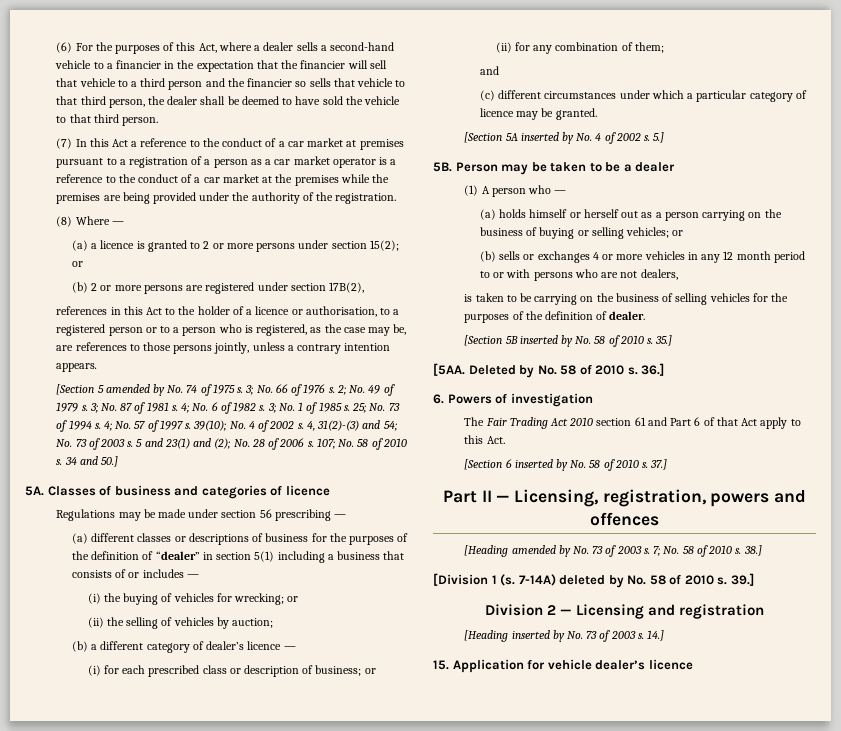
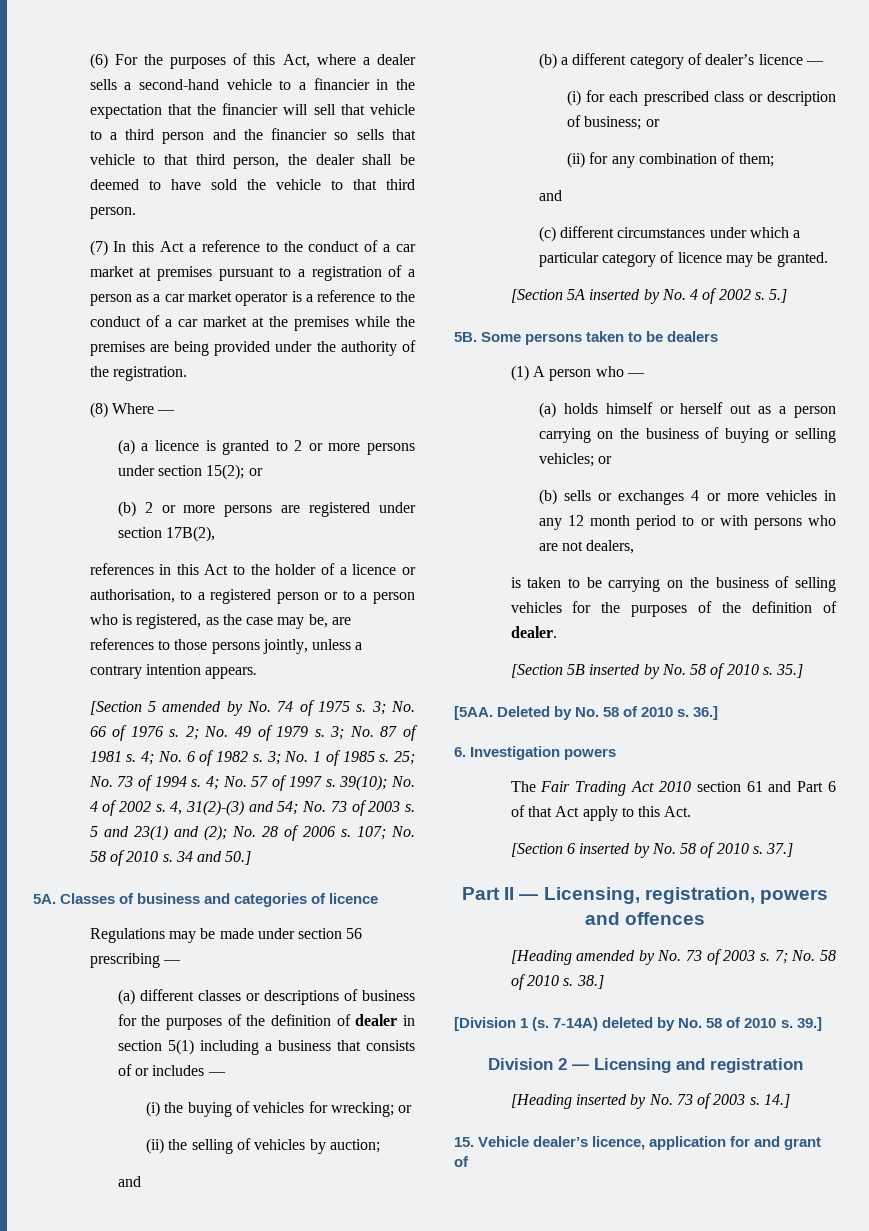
- (a) different classes or descriptions of business for the purposes of the definition of “dealer” in section 5(1) including a business that consists of or includes —
+ (a) different classes or descriptions of business for the purposes of the definition of dealer in section 5(1) including a business that consists of or includes —
  (ii) the selling of vehicles by auction;
+ and
- Person may be taken to be a dealer
+ Some persons taken to be dealers
- 6. Powers of investigation
+ 6. Investigation powers
- 15. Application for vehicle dealer’s licence
+ 15. Vehicle dealer’s licence, application for and grant of

